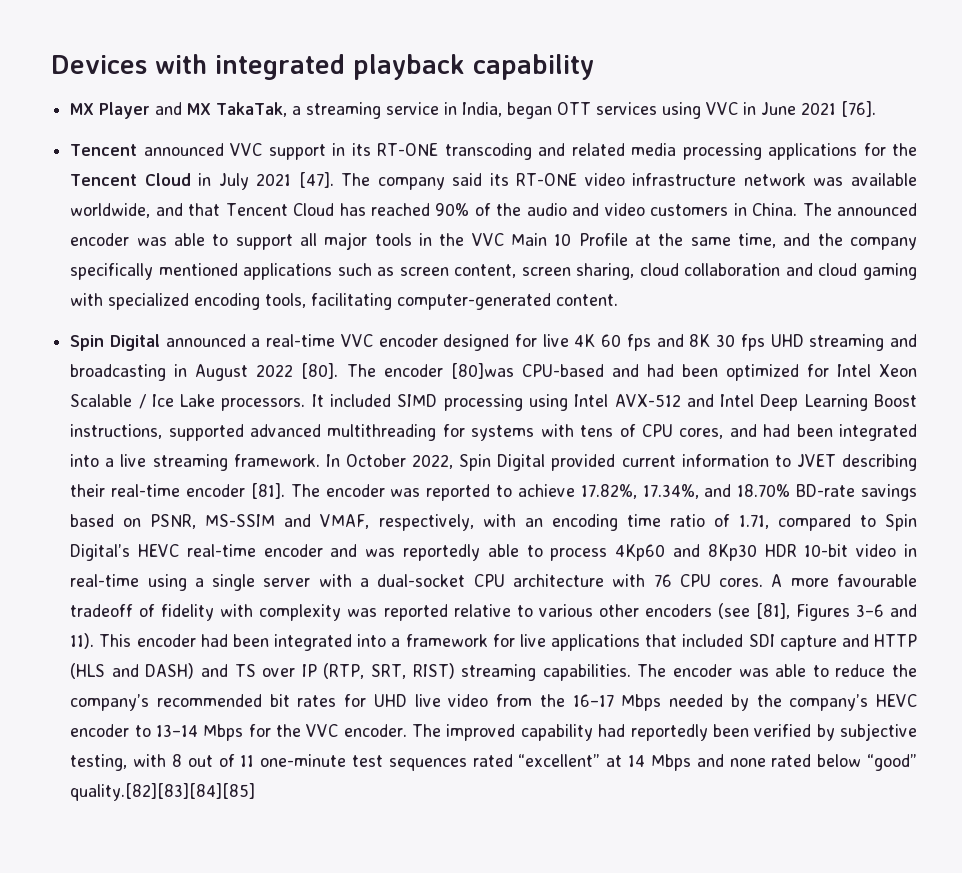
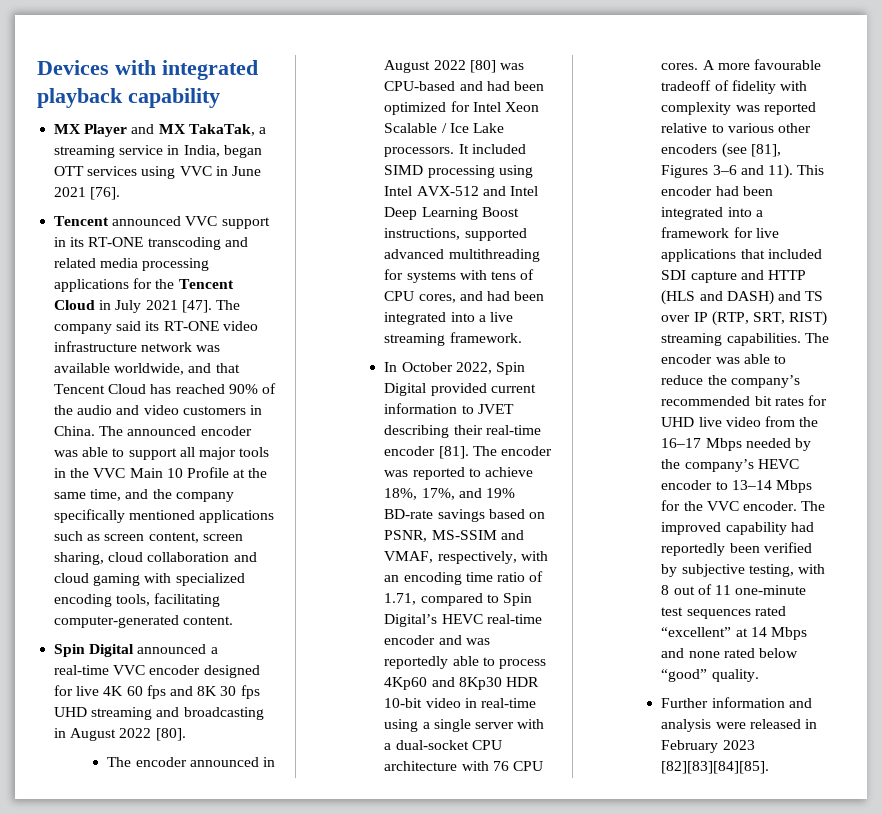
- Spin Digital announced a real-time VVC encoder designed for live 4K 60 fps and 8K 30 fps UHD streaming and broadcasting in August 2022 [80]. The encoder [80]was CPU-based and had been optimized for Intel Xeon Scalable / Ice Lake processors.
+ Spin Digital announced a real-time VVC encoder designed for live 4K 60 fps and 8K 30 fps UHD streaming and broadcasting in August 2022 [80].
+ The encoder announced in August 2022 [80] was CPU-based and had been optimized for Intel Xeon Scalable / Ice Lake processors.
- It included SIMD processing using Intel AVX-512 and Intel Deep Learning Boost instructions, supported advanced multithreading for systems with tens of CPU cores, and had been integrated into a live streaming framework. In October 2022, Spin Digital provided current information to JVET describing their real-time encoder [81].
+ It included SIMD processing using Intel AVX-512 and Intel Deep Learning Boost instructions, supported advanced multithreading for systems with tens of CPU cores, and had been integrated into a live streaming framework.
+ In October 2022, Spin Digital provided current information to JVET describing their real-time encoder [81].
- The encoder was reported to achieve 17.82%, 17.34%, and 18.70% BD-rate savings based on PSNR, MS-SSIM and VMAF, respectively, with an encoding time ratio of 1.71, compared to Spin Digital’s HEVC real-time encoder and was reportedly able to process 4Kp60 and 8Kp30 HDR 10-bit video in real-time using a single server with a dual-socket CPU architecture with 76 CPU cores.
+ The encoder was reported to achieve 18%, 17%, and 19% BD-rate savings based on PSNR, MS-SSIM and VMAF, respectively, with an encoding time ratio of 1.71, compared to Spin Digital’s HEVC real-time encoder and was reportedly able to process 4Kp60 and 8Kp30 HDR 10-bit video in real-time using a single server with a dual-socket CPU architecture with 76 CPU cores.
- The improved capability had reportedly been verified by subjective testing, with 8 out of 11 one-minute test sequences rated “excellent” at 14 Mbps and none rated below “good” quality.[82][83][84][85]
+ The improved capability had reportedly been verified by subjective testing, with 8 out of 11 one-minute test sequences rated “excellent” at 14 Mbps and none rated below “good” quality.
+ Further information and analysis were released in February 2023 [82][83][84][85].

